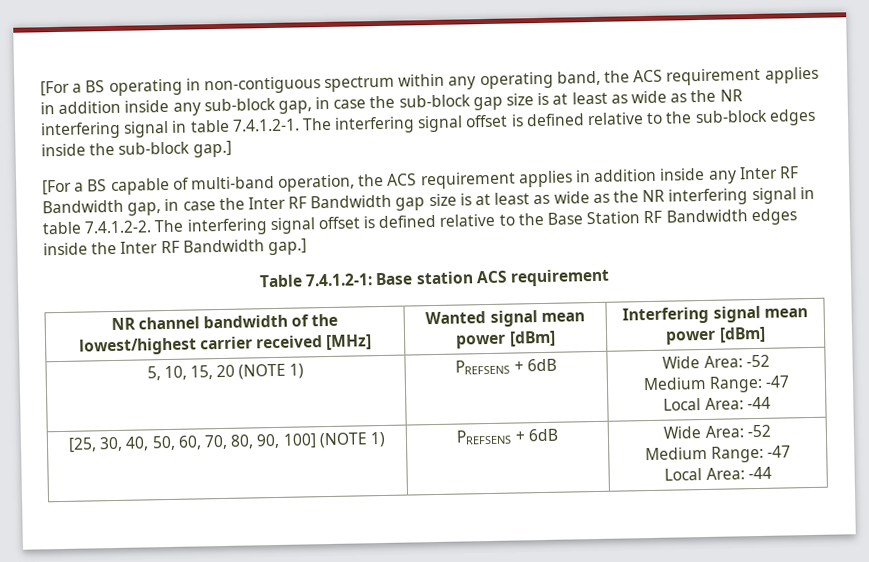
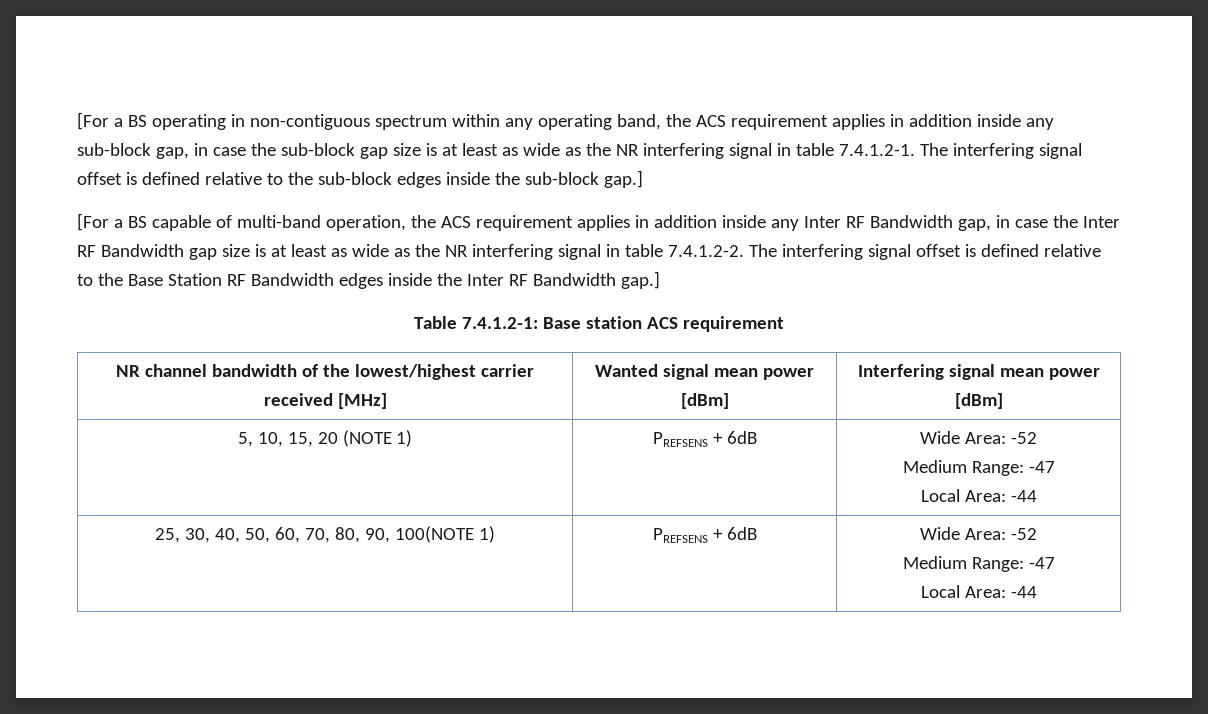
- [25, 30, 40, 50, 60, 70, 80, 90, 100] (NOTE 1) | PREFSENS + 6dB | Wide Area: -52
+ 25, 30, 40, 50, 60, 70, 80, 90, 100(NOTE 1) | PREFSENS + 6dB | Wide Area: -52

